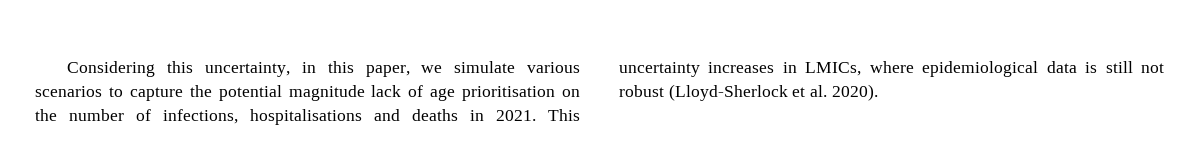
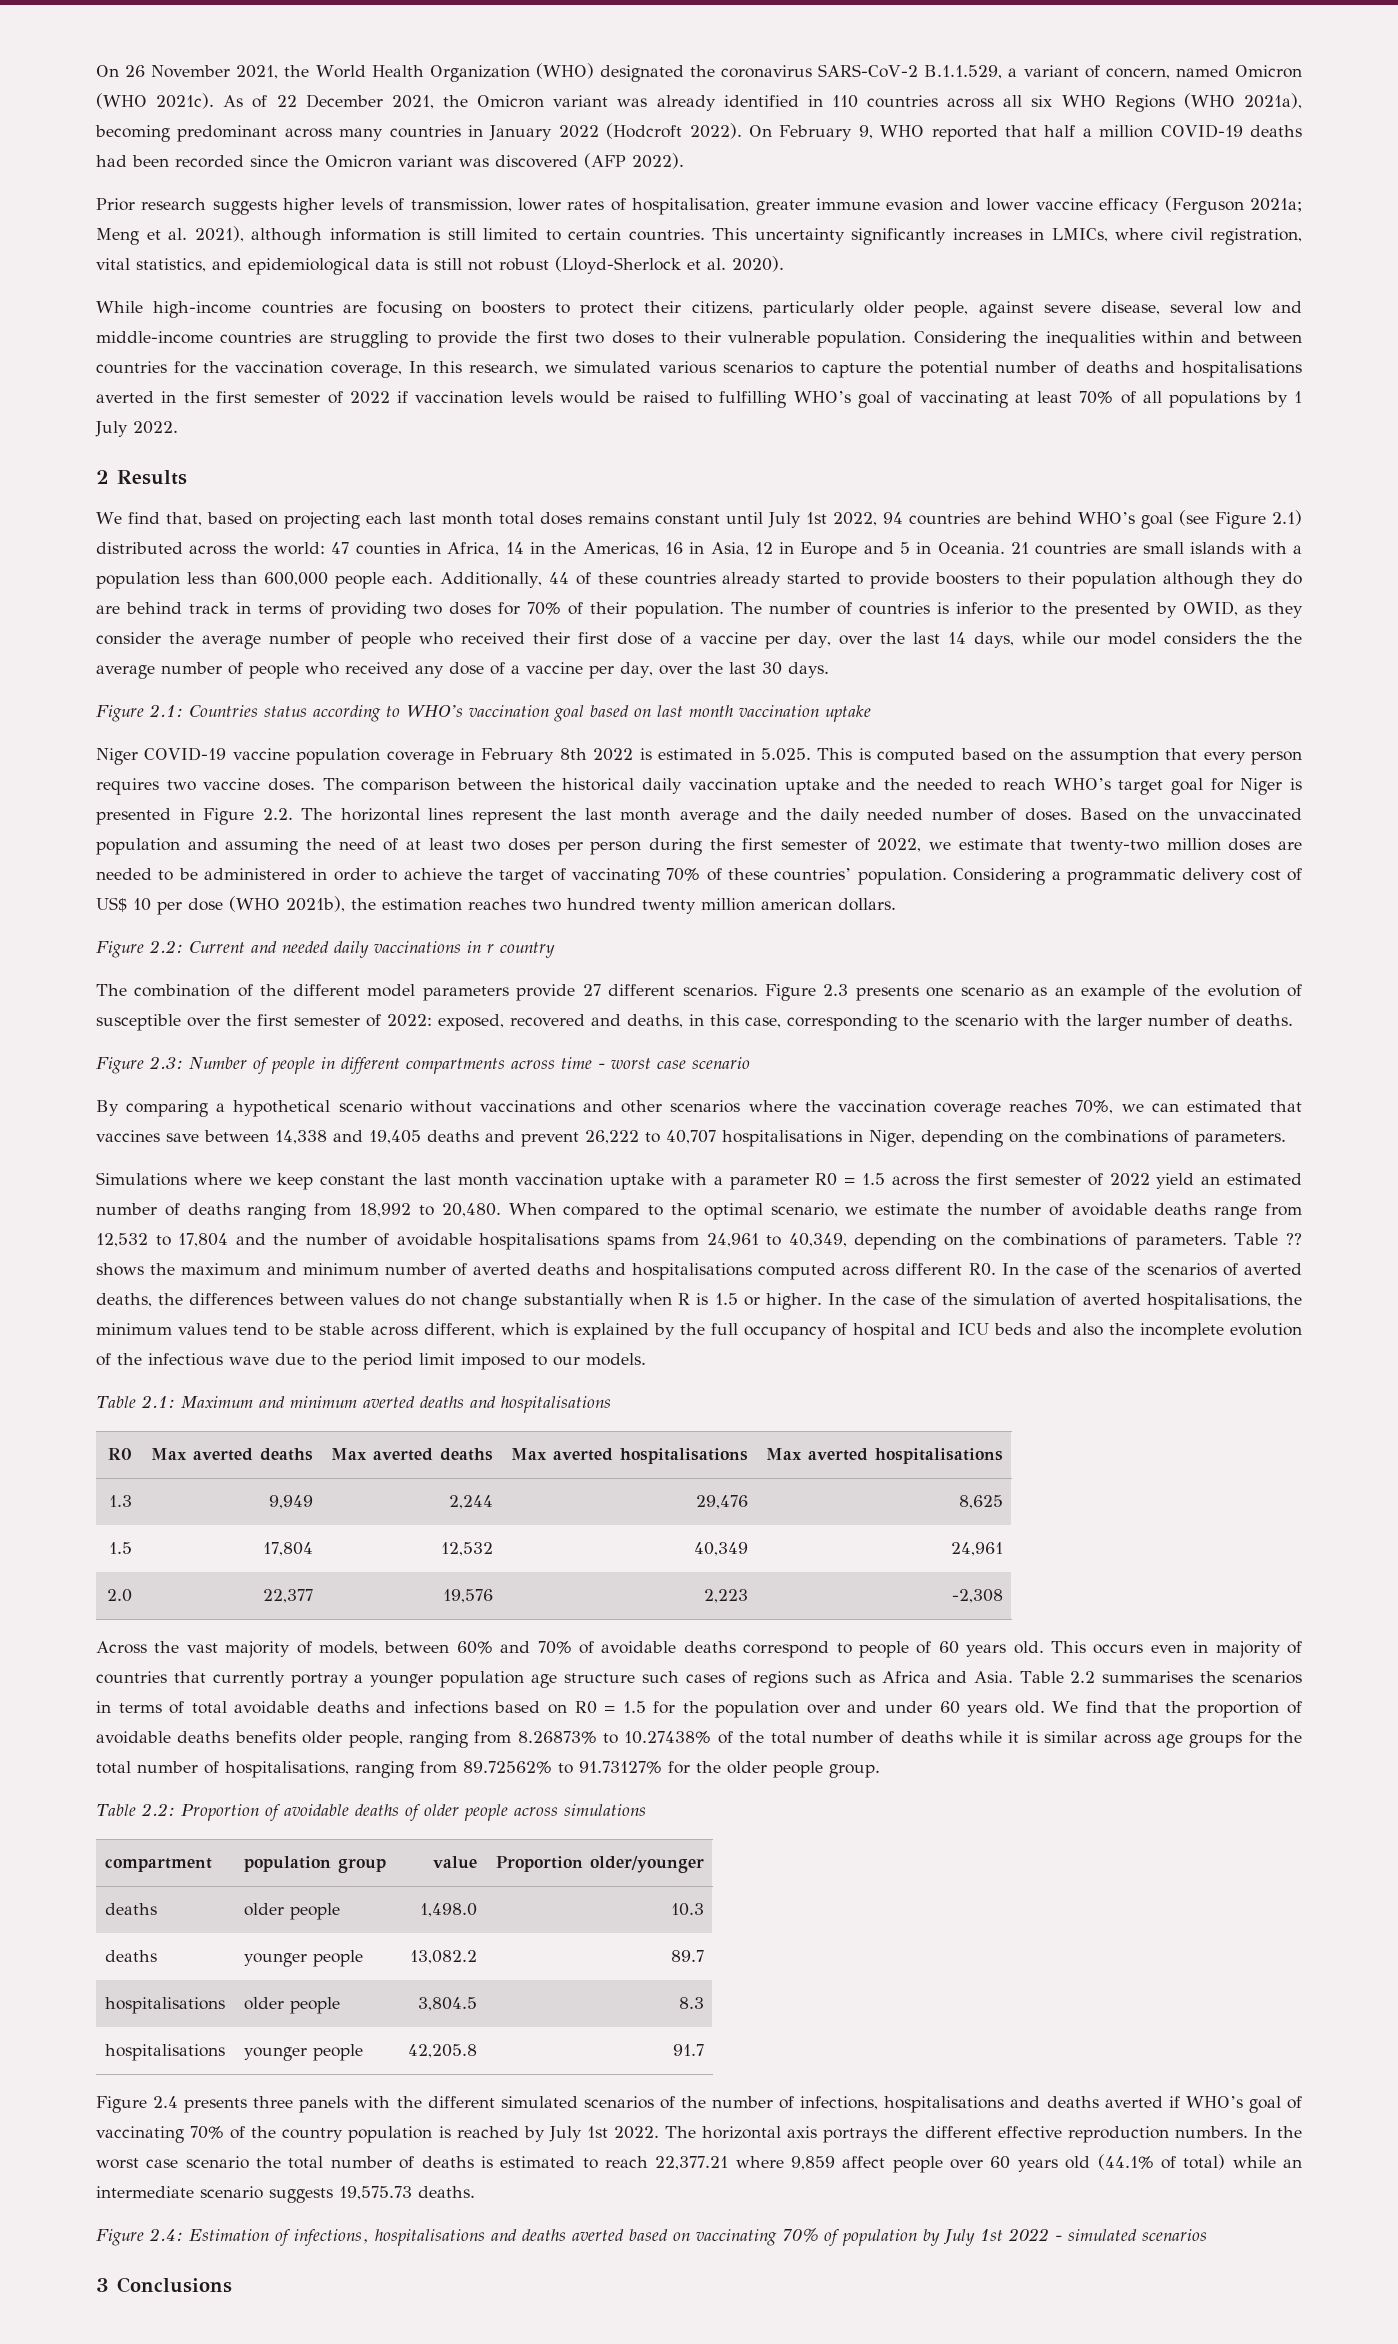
- Considering this uncertainty, in this paper, we simulate various scenarios to capture the potential magnitude lack of age prioritisation on the number of infections, hospitalisations and deaths in 2021.
+ On 26 November 2021, the World Health Organization (WHO) designated the coronavirus SARS-CoV-2 B.1.1.529, a variant of concern, named Omicron (WHO 2021c). As of 22 December 2021, the Omicron variant was already identified in 110 countries across all six WHO Regions (WHO 2021a), becoming predominant across many countries in January 2022 (Hodcroft 2022). On February 9, WHO reported that half a million COVID-19 deaths had been recorded since the Omicron variant was discovered (AFP 2022).
+ Prior research suggests higher levels of transmission, lower rates of hospitalisation, greater immune evasion and lower vaccine efficacy (Ferguson 2021a; Meng et al. 2021), although information is still limited to certain countries.
- This uncertainty increases in LMICs, where epidemiological data is still not robust (Lloyd-Sherlock et al. 2020).
+ This uncertainty significantly increases in LMICs, where civil registration, vital statistics, and epidemiological data is still not robust (Lloyd-Sherlock et al. 2020).
+ While high-income countries are focusing on boosters to protect their citizens, particularly older people, against severe disease, several low and middle-income countries are struggling to provide the first two doses to their vulnerable population. Considering the inequalities within and between countries for the vaccination coverage, In this research, we simulated various scenarios to capture the potential number of deaths and hospitalisations averted in the first semester of 2022 if vaccination levels would be raised to fulfilling WHO’s goal of vaccinating at least 70% of all populations by 1 July 2022.
+ 2 Results
+ We find that, based on projecting each last month total doses remains constant until July 1st 2022, 94 countries are behind WHO’s goal (see Figure 2.1) distributed across the world: 47 counties in Africa, 14 in the Americas, 16 in Asia, 12 in Europe and 5 in Oceania. 21 countries are small islands with a population less than 600,000 people each. Additionally, 44 of these countries already started to provide boosters to their population although they do are behind track in terms of providing two doses for 70% of their population. The number of countries is inferior to the presented by OWID, as they consider the average number of people who received their first dose of a vaccine per day, over the last 14 days, while our model considers the the average number of people who received any dose of a vaccine per day, over the last 30 days.
+ Figure 2.1: Countries status according to WHO’s vaccination goal based on last month vaccination uptake
+ Niger COVID-19 vaccine population coverage in February 8th 2022 is estimated in 5.025. This is computed based on the assumption that every person requires two vaccine doses. The comparison between the historical daily vaccination uptake and the needed to reach WHO’s target goal for Niger is presented in Figure 2.2. The horizontal lines represent the last month average and the daily needed number of doses. Based on the unvaccinated population and assuming the need of at least two doses per person during the first semester of 2022, we estimate that twenty-two million doses are needed to be administered in order to achieve the target of vaccinating 70% of these countries’ population. Considering a programmatic delivery cost of US$ 10 per dose (WHO 2021b), the estimation reaches two hundred twenty million american dollars.
+ Figure 2.2: Current and needed daily vaccinations in r country
+ The combination of the different model parameters provide 27 different scenarios. Figure 2.3 presents one scenario as an example of the evolution of susceptible over the first semester of 2022: exposed, recovered and deaths, in this case, corresponding to the scenario with the larger number of deaths.
+ Figure 2.3: Number of people in different compartments across time - worst case scenario
+ By comparing a hypothetical scenario without vaccinations and other scenarios where the vaccination coverage reaches 70%, we can estimated that vaccines save between 14,338 and 19,405 deaths and prevent 26,222 to 40,707 hospitalisations in Niger, depending on the combinations of parameters.
+ Simulations where we keep constant the last month vaccination uptake with a parameter R0 = 1.5 across the first semester of 2022 yield an estimated number of deaths ranging from 18,992 to 20,480. When compared to the optimal scenario, we estimate the number of avoidable deaths range from 12,532 to 17,804 and the number of avoidable hospitalisations spams from 24,961 to 40,349, depending on the combinations of parameters. Table ?? shows the maximum and minimum number of averted deaths and hospitalisations computed across different R0. In the case of the scenarios of averted deaths, the differences between values do not change substantially when R is 1.5 or higher. In the case of the simulation of averted hospitalisations, the minimum values tend to be stable across different, which is explained by the full occupancy of hospital and ICU beds and also the incomplete evolution of the infectious wave due to the period limit imposed to our models.
+ Table 2.1: Maximum and minimum averted deaths and hospitalisations
+ R0 | Max averted deaths | Max averted deaths | Max averted hospitalisations | Max averted hospitalisations
+ 1.3 | 9,949 | 2,244 | 29,476 | 8,625
+ 1.5 | 17,804 | 12,532 | 40,349 | 24,961
+ 2.0 | 22,377 | 19,576 | 2,223 | -2,308
+ Across the vast majority of models, between 60% and 70% of avoidable deaths correspond to people of 60 years old. This occurs even in majority of countries that currently portray a younger population age structure such cases of regions such as Africa and Asia. Table 2.2 summarises the scenarios in terms of total avoidable deaths and infections based on R0 = 1.5 for the population over and under 60 years old. We find that the proportion of avoidable deaths benefits older people, ranging from 8.26873% to 10.27438% of the total number of deaths while it is similar across age groups for the total number of hospitalisations, ranging from 89.72562% to 91.73127% for the older people group.
+ Table 2.2: Proportion of avoidable deaths of older people across simulations
+ compartment | population group | value | Proportion older/younger
+ deaths | older people | 1,498.0 | 10.3
+ deaths | younger people | 13,082.2 | 89.7
+ hospitalisations | older people | 3,804.5 | 8.3
+ hospitalisations | younger people | 42,205.8 | 91.7
+ Figure 2.4 presents three panels with the different simulated scenarios of the number of infections, hospitalisations and deaths averted if WHO’s goal of vaccinating 70% of the country population is reached by July 1st 2022. The horizontal axis portrays the different effective reproduction numbers. In the worst case scenario the total number of deaths is estimated to reach 22,377.21 where 9,859 affect people over 60 years old (44.1% of total) while an intermediate scenario suggests 19,575.73 deaths.
+ Figure 2.4: Estimation of infections, hospitalisations and deaths averted based on vaccinating 70% of population by July 1st 2022 - simulated scenarios
+ 3 Conclusions

